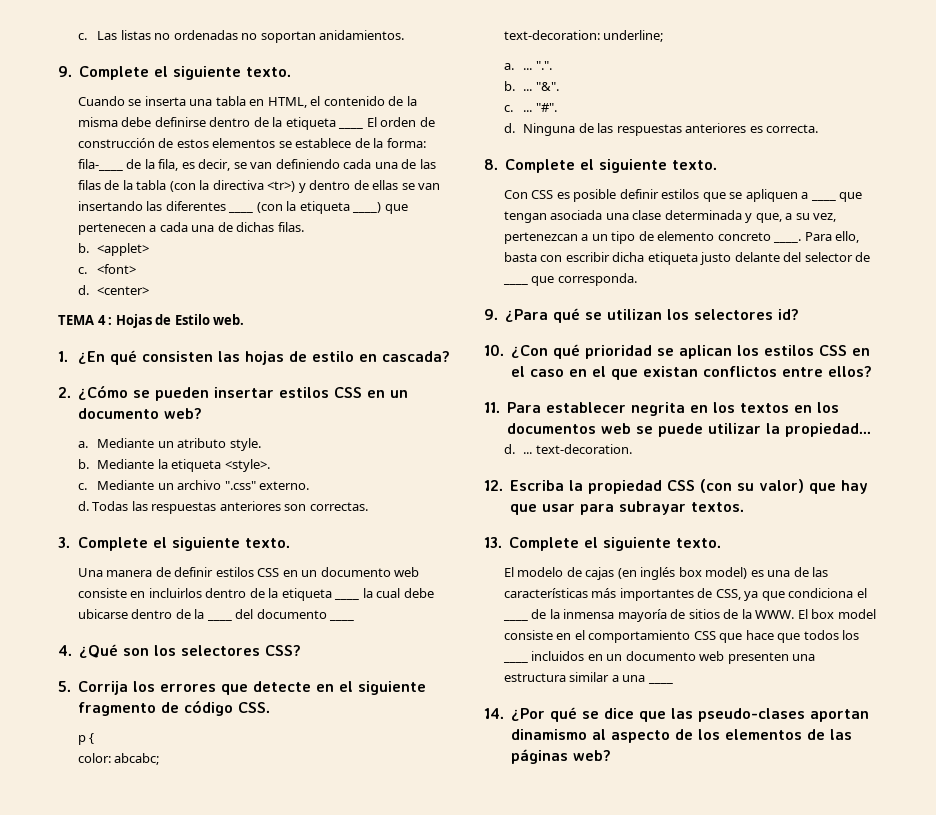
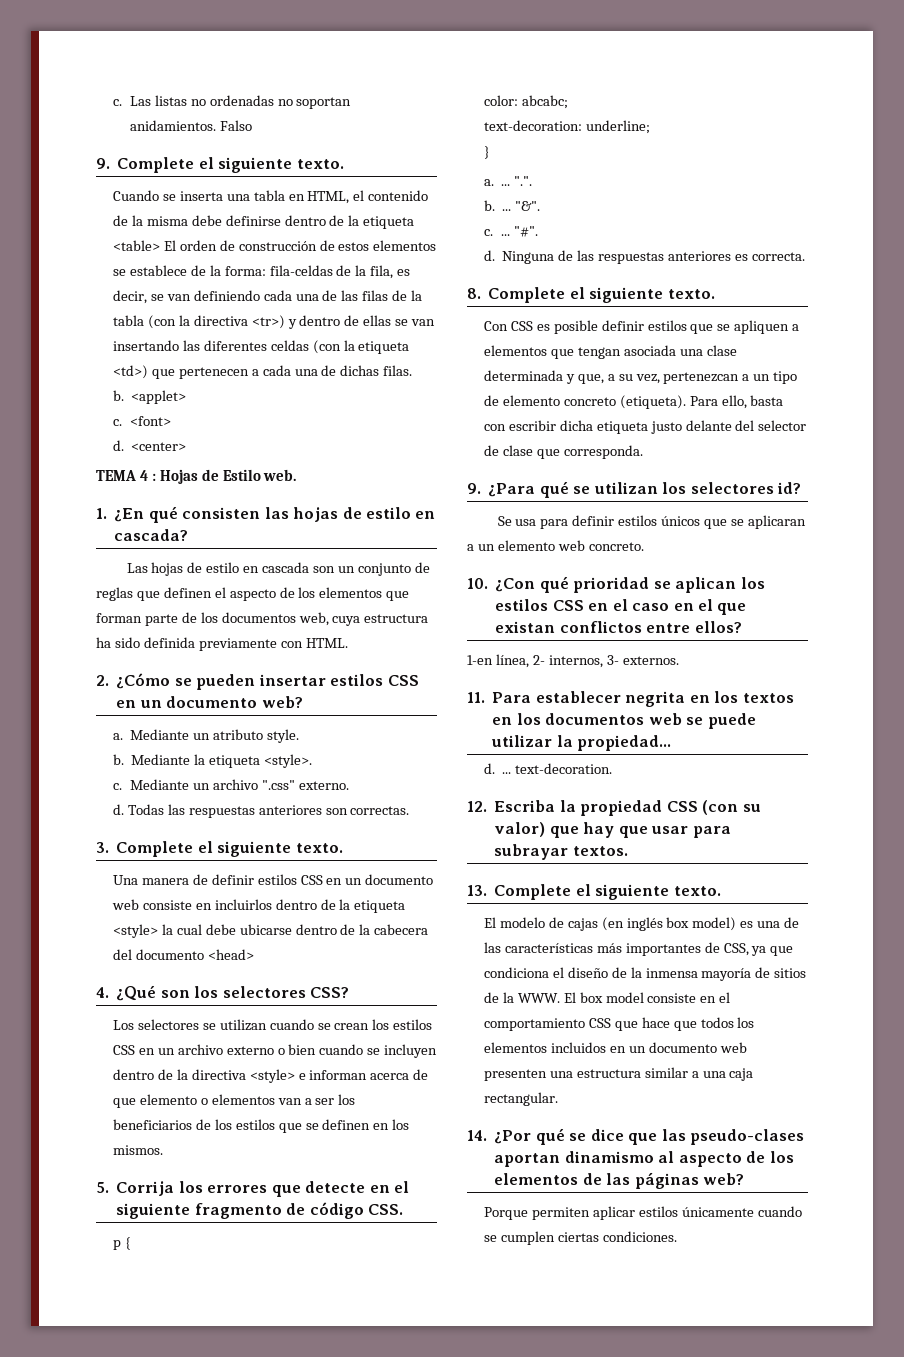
+ Falso
- Cuando se inserta una tabla en HTML, el contenido de la misma debe definirse dentro de la etiqueta ____ El orden de construcción de estos elementos se establece de la forma:
+ Cuando se inserta una tabla en HTML, el contenido de la misma debe definirse dentro de la etiqueta <table> El orden de construcción de estos elementos se establece de la forma:
- fila-____ de la fila, es decir, se van definiendo cada una de las filas de la tabla (con la directiva <tr>) y dentro de ellas se van insertando las diferentes ____ (con la etiqueta ____) que pertenecen a cada una de dichas filas.
+ fila-celdas de la fila, es decir, se van definiendo cada una de las filas de la tabla (con la directiva <tr>) y dentro de ellas se van insertando las diferentes celdas (con la etiqueta <td>) que pertenecen a cada una de dichas filas.
+ Las hojas de estilo en cascada son un conjunto de reglas que definen el aspecto de los elementos que forman parte de los documentos web, cuya estructura ha sido definida previamente con HTML.
- Una manera de definir estilos CSS en un documento web consiste en incluirlos dentro de la etiqueta ____ la cual debe ubicarse dentro de la ____ del documento ____
+ Una manera de definir estilos CSS en un documento web consiste en incluirlos dentro de la etiqueta <style> la cual debe ubicarse dentro de la cabecera del documento <head>
+ Los selectores se utilizan cuando se crean los estilos CSS en un archivo externo o bien cuando se incluyen dentro de la directiva <style> e informan acerca de que elemento o elementos van a ser los beneficiarios de los estilos que se definen en los mismos.
+ }
- Con CSS es posible definir estilos que se apliquen a ____ que tengan asociada una clase determinada y que, a su vez, pertenezcan a un tipo de elemento concreto ____.
+ Con CSS es posible definir estilos que se apliquen a elementos que tengan asociada una clase determinada y que, a su vez, pertenezcan a un tipo de elemento concreto (etiqueta).
- Para ello, basta con escribir dicha etiqueta justo delante del selector de ____ que corresponda.
+ Para ello, basta con escribir dicha etiqueta justo delante del selector de clase que corresponda.
+ Se usa para definir estilos únicos que se aplicaran a un elemento web concreto.
+ 1-en línea, 2- internos, 3- externos.
- El modelo de cajas (en inglés box model) es una de las características más importantes de CSS, ya que condiciona el ____ de la inmensa mayoría de sitios de la WWW. El box model consiste en el comportamiento CSS que hace que todos los ____ incluidos en un documento web presenten una estructura similar a una ____
+ El modelo de cajas (en inglés box model) es una de las características más importantes de CSS, ya que condiciona el diseño de la inmensa mayoría de sitios de la WWW. El box model consiste en el comportamiento CSS que hace que todos los elementos incluidos en un documento web presenten una estructura similar a una caja rectangular.
+ Porque permiten aplicar estilos únicamente cuando se cumplen ciertas condiciones.

